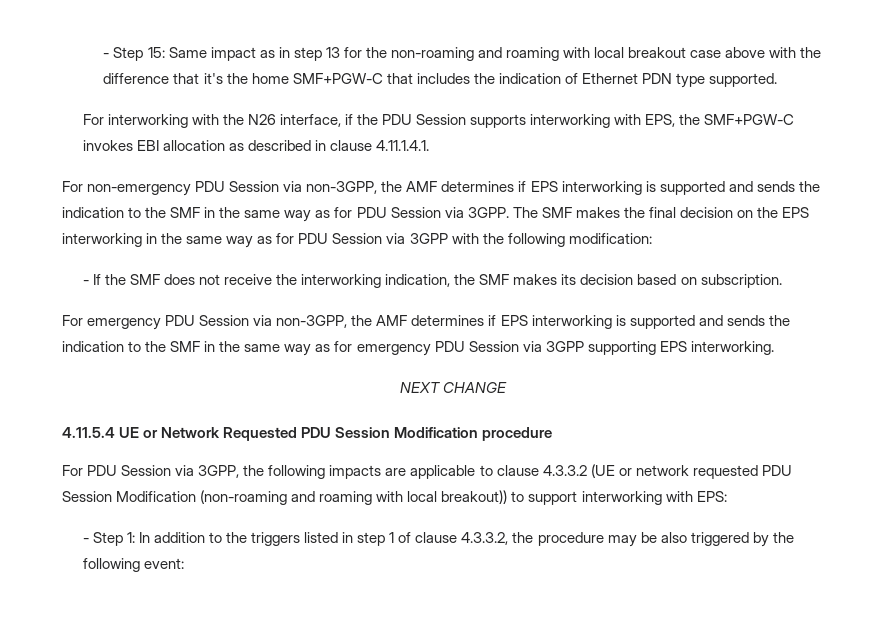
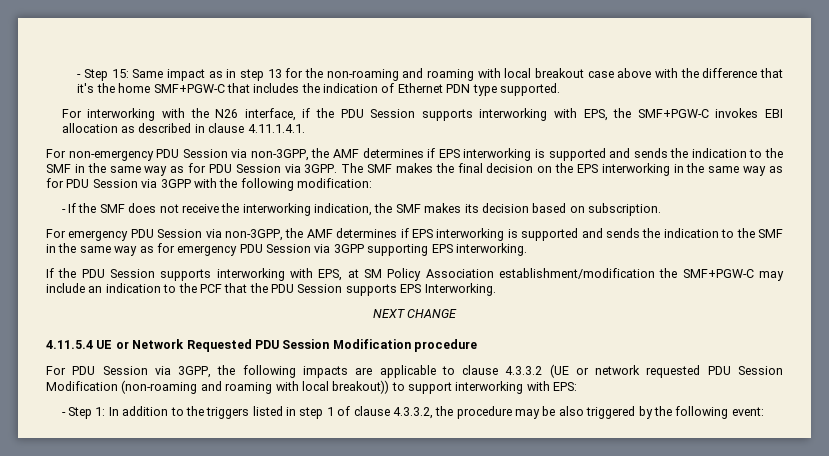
+ If the PDU Session supports interworking with EPS, at SM Policy Association establishment/modification the SMF+PGW-C may include an indication to the PCF that the PDU Session supports EPS Interworking.

